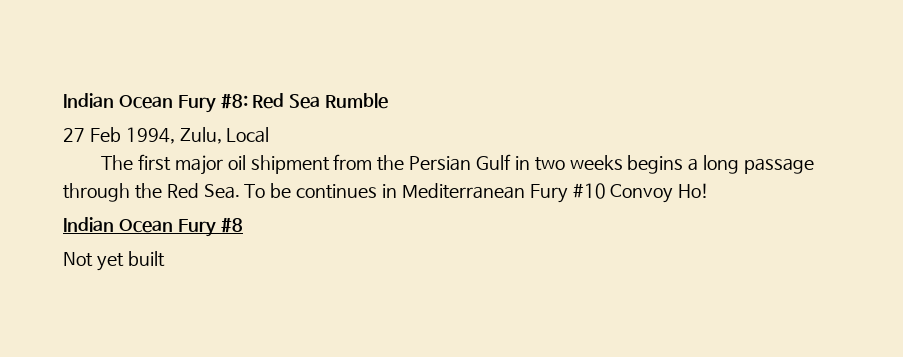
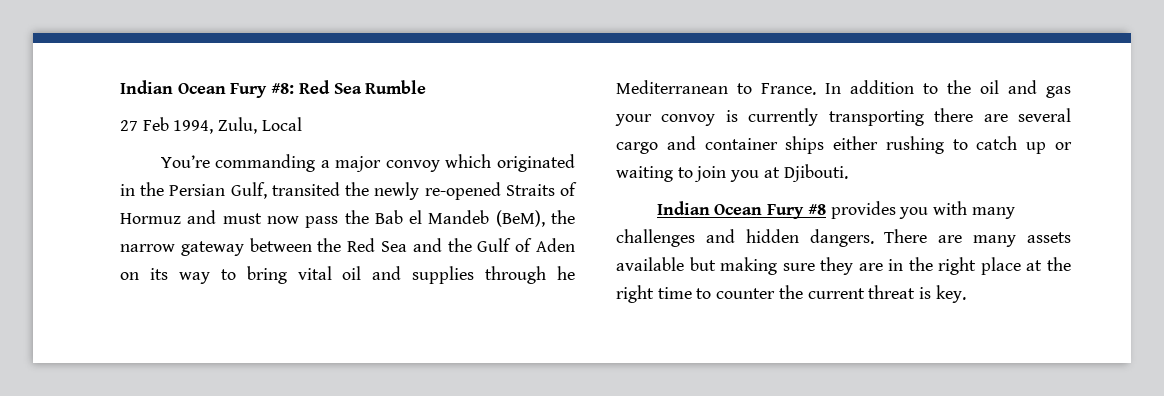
- The first major oil shipment from the Persian Gulf in two weeks begins a long passage through the Red Sea. To be continues in Mediterranean Fury #10 Convoy Ho!
- Indian Ocean Fury #8
- Not yet built
+ You’re commanding a major convoy which originated in the Persian Gulf, transited the newly re-opened Straits of Hormuz and must now pass the Bab el Mandeb (BeM), the narrow gateway between the Red Sea and the Gulf of Aden on its way to bring vital oil and supplies through he Mediterranean to France. In addition to the oil and gas your convoy is currently transporting there are several cargo and container ships either rushing to catch up or waiting to join you at Djibouti.
+ Indian Ocean Fury #8 provides you with many challenges and hidden dangers. There are many assets available but making sure they are in the right place at the right time to counter the current threat is key.

